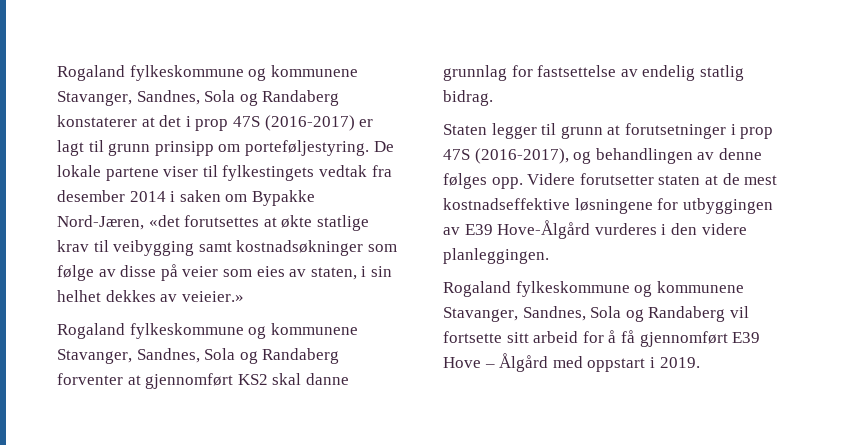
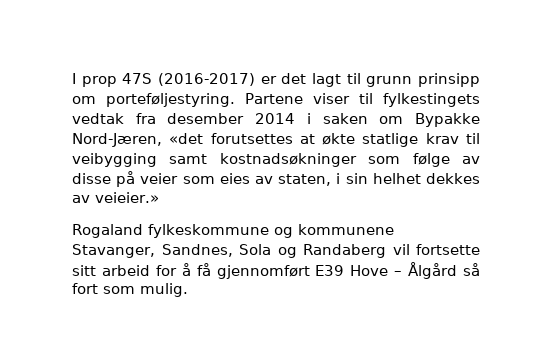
- Rogaland fylkeskommune og kommunene Stavanger, Sandnes, Sola og Randaberg konstaterer at det i prop 47S (2016-2017) er lagt til grunn prinsipp om porteføljestyring.
+ I prop 47S (2016-2017) er det lagt til grunn prinsipp om porteføljestyring.
- De lokale partene viser til fylkestingets vedtak fra desember 2014 i saken om Bypakke Nord-Jæren, «det forutsettes at økte statlige krav til veibygging samt kostnadsøkninger som følge av disse på veier som eies av staten, i sin helhet dekkes av veieier.»
+ Partene viser til fylkestingets vedtak fra desember 2014 i saken om Bypakke Nord-Jæren, «det forutsettes at økte statlige krav til veibygging samt kostnadsøkninger som følge av disse på veier som eies av staten, i sin helhet dekkes av veieier.»
- Rogaland fylkeskommune og kommunene Stavanger, Sandnes, Sola og Randaberg forventer at gjennomført KS2 skal danne grunnlag for fastsettelse av endelig statlig bidrag.
- Staten legger til grunn at forutsetninger i prop 47S (2016-2017), og behandlingen av denne følges opp. Videre forutsetter staten at de mest kostnadseffektive løsningene for utbyggingen av E39 Hove-Ålgård vurderes i den videre planleggingen.
- Rogaland fylkeskommune og kommunene Stavanger, Sandnes, Sola og Randaberg vil fortsette sitt arbeid for å få gjennomført E39 Hove – Ålgård med oppstart i 2019.
+ Rogaland fylkeskommune og kommunene Stavanger, Sandnes, Sola og Randaberg vil fortsette sitt arbeid for å få gjennomført E39 Hove – Ålgård så fort som mulig.

